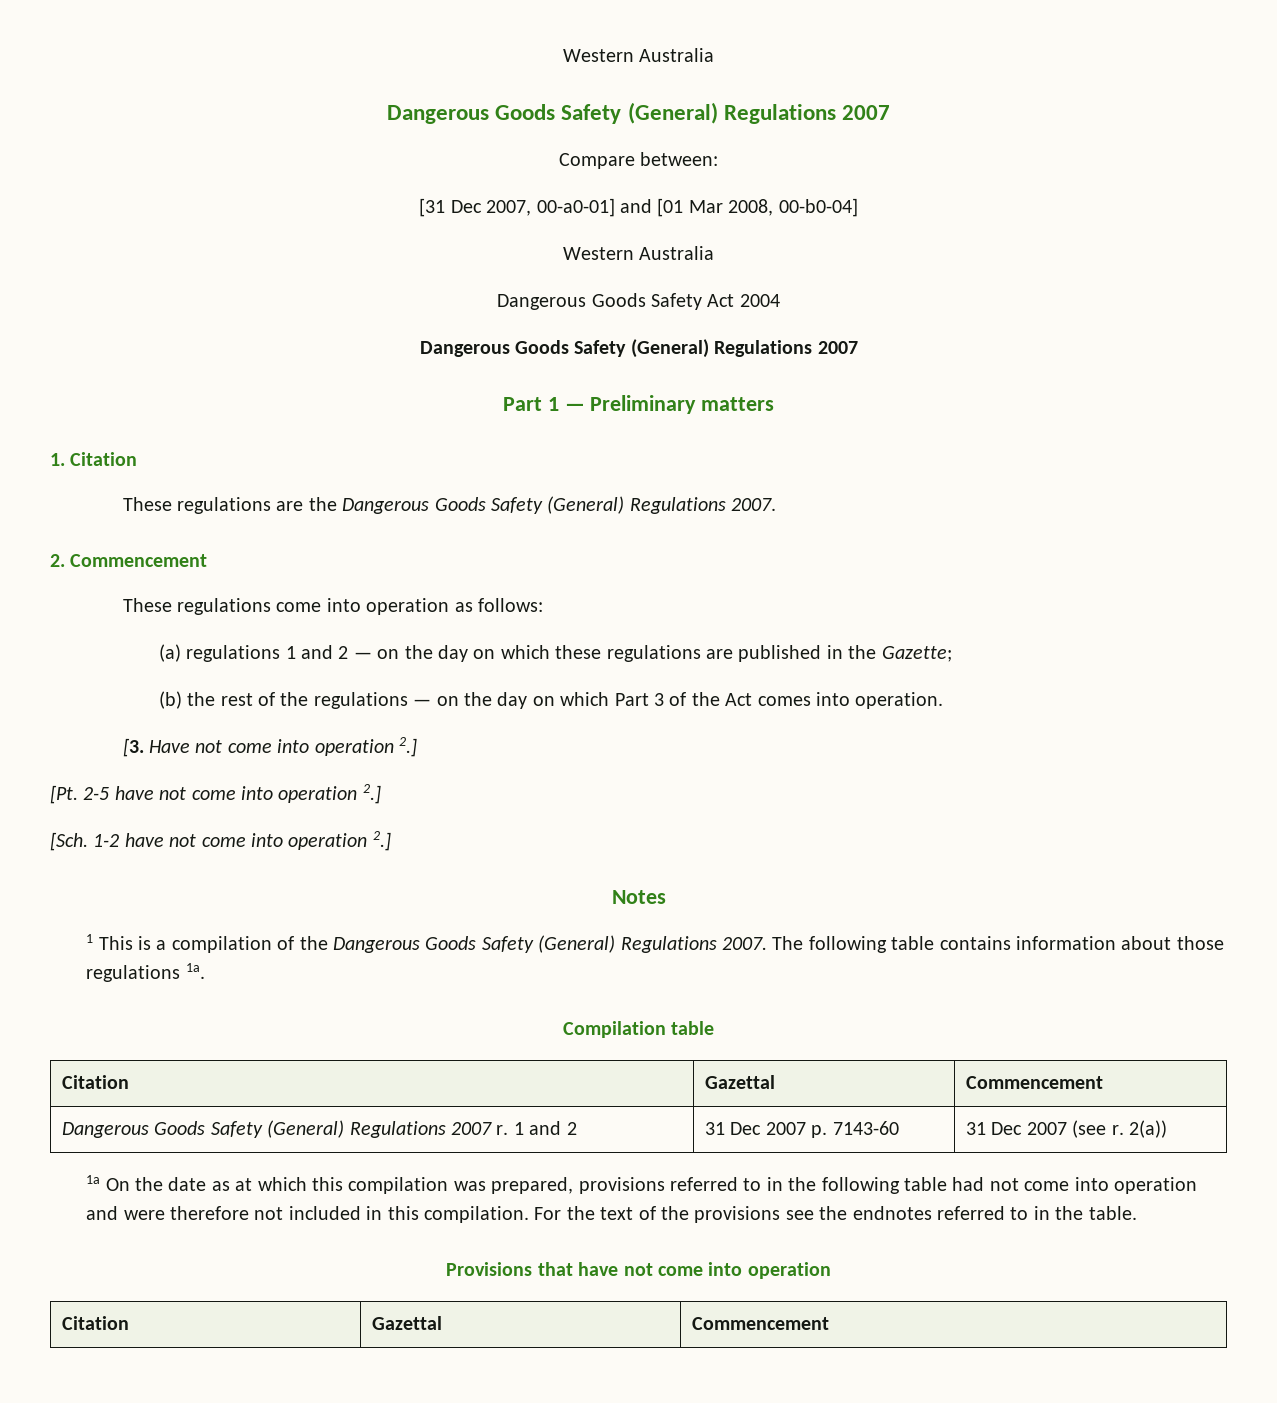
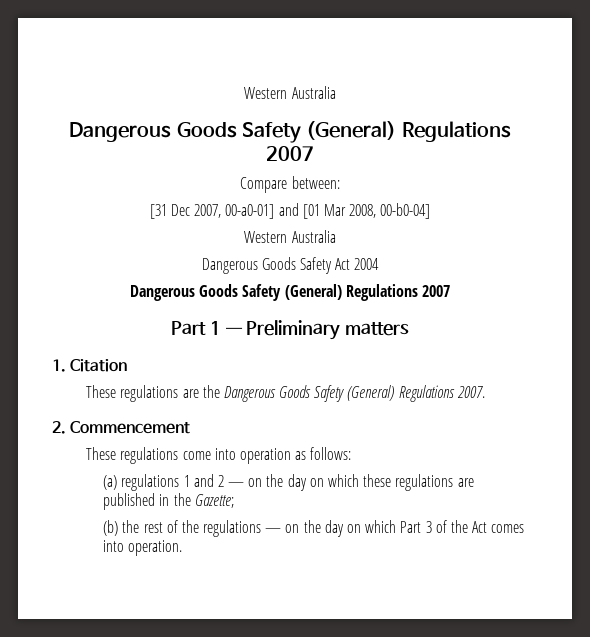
- [3. Have not come into operation 2.]
- [Pt. 2-5 have not come into operation 2.]
- [Sch. 1-2 have not come into operation 2.]
- Notes
- 1 This is a compilation of the Dangerous Goods Safety (General) Regulations 2007. The following table contains information about those regulations 1a.
- Compilation table
- Citation | Gazettal | Commencement
- Dangerous Goods Safety (General) Regulations 2007 r. 1 and 2 | 31 Dec 2007 p. 7143-60 | 31 Dec 2007 (see r. 2(a))
- 1a On the date as at which this compilation was prepared, provisions referred to in the following table had not come into operation and were therefore not included in this compilation. For the text of the provisions see the endnotes referred to in the table.
- Provisions that have not come into operation
- Citation | Gazettal | Commencement

